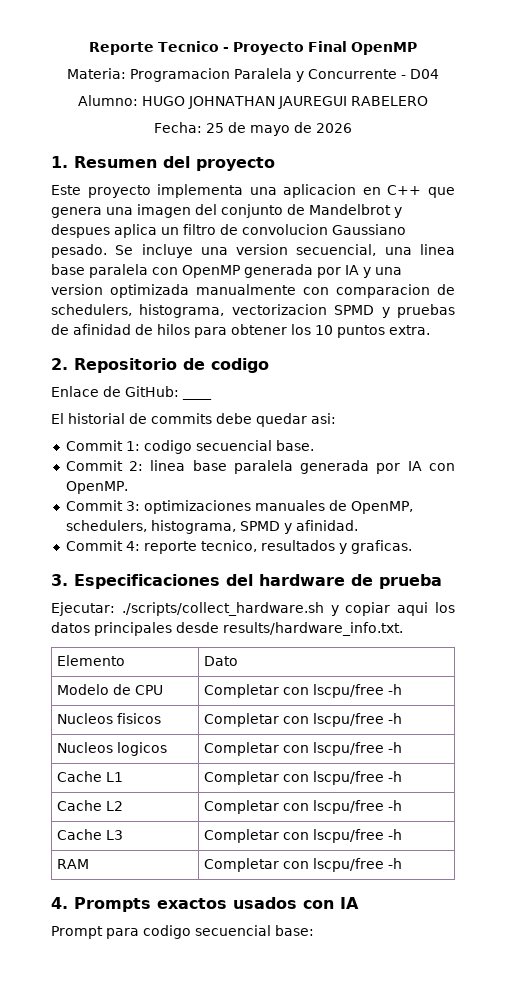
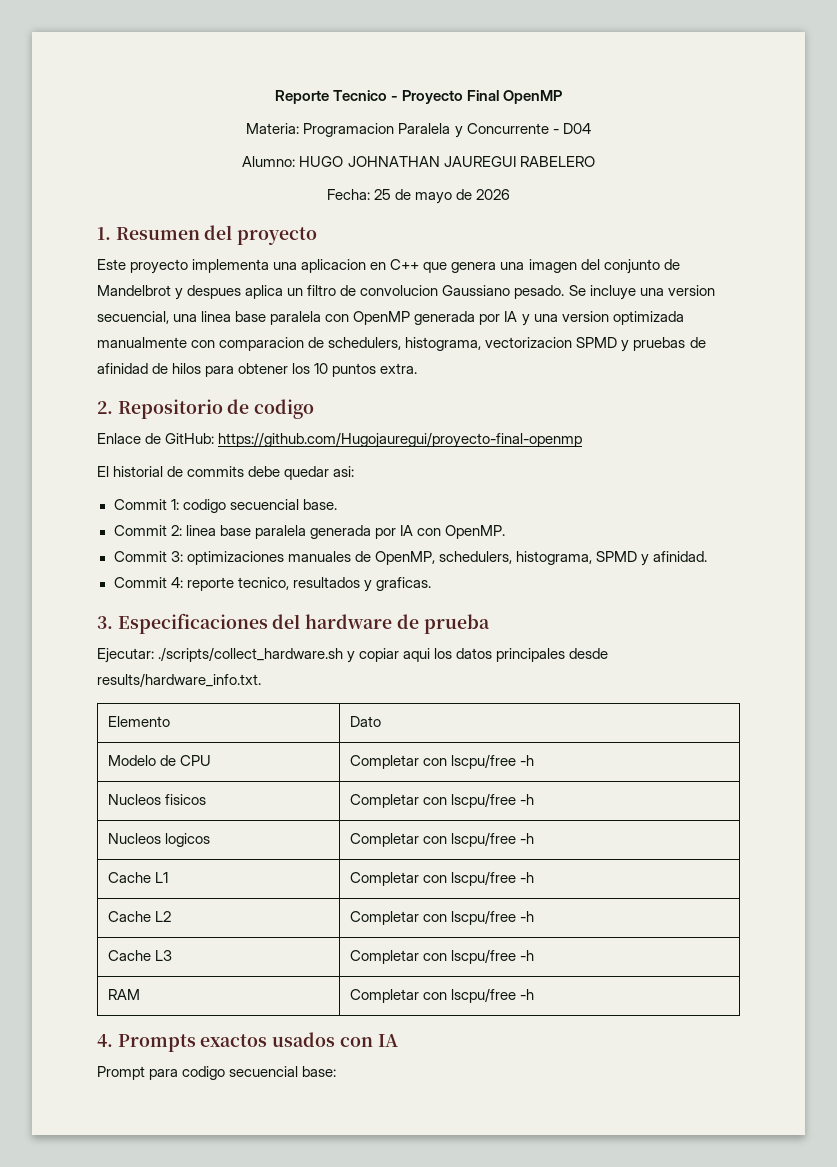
- Enlace de GitHub: ____
+ Enlace de GitHub: https://github.com/Hugojauregui/proyecto-final-openmp

